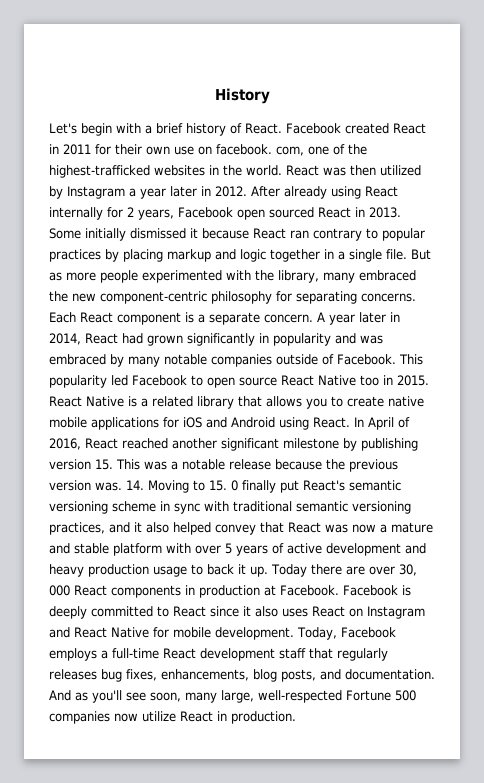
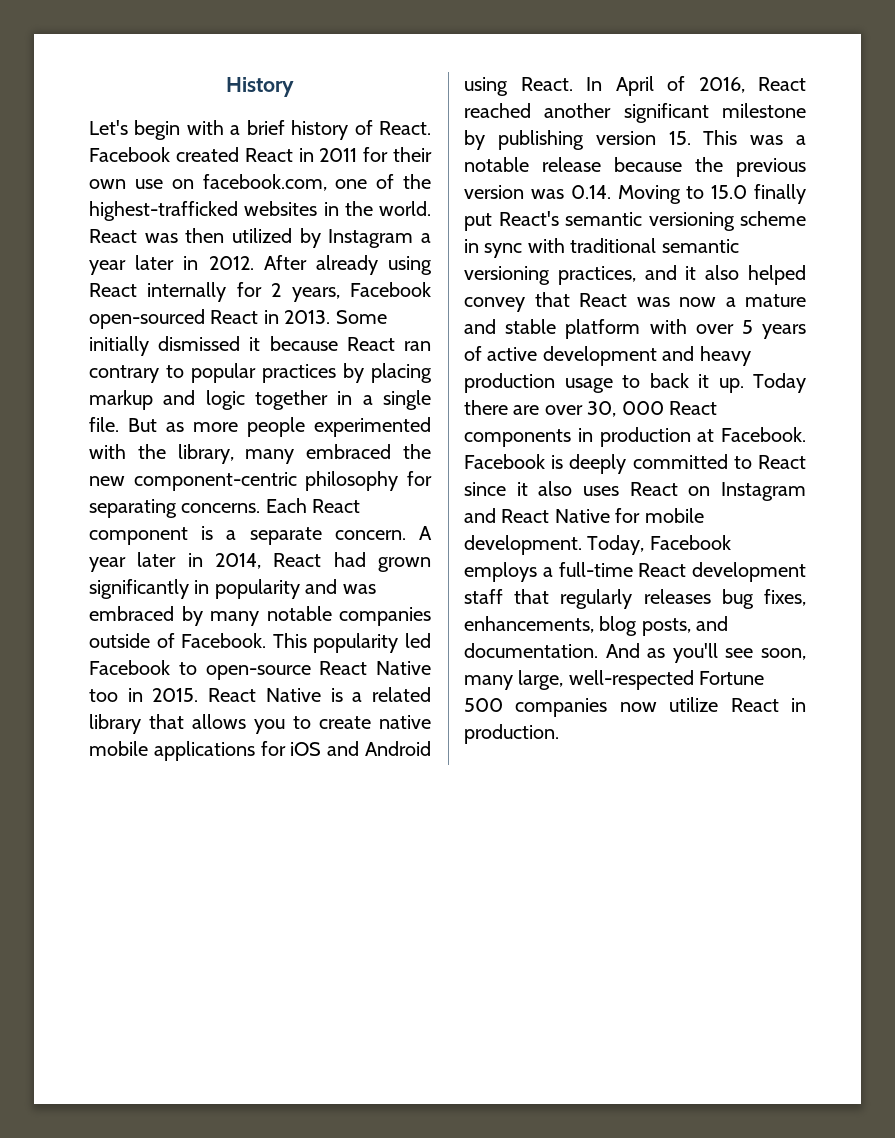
- Facebook created React in 2011 for their own use on facebook. com, one of the highest-trafficked websites in the world.
+ Facebook created React in 2011 for their own use on facebook.com, one of the highest-trafficked websites in the world.
- After already using React internally for 2 years, Facebook open sourced React in 2013.
+ After already using React internally for 2 years, Facebook open-sourced React in 2013.
- This popularity led Facebook to open source React Native too in 2015.
+ This popularity led Facebook to open-source React Native too in 2015.
- In April of 2016, React reached another significant milestone by publishing version 15. This was a notable release because the previous version was. 14. Moving to 15. 0 finally put React's semantic versioning scheme in sync with traditional semantic versioning practices, and it also helped convey that React was now a mature and stable platform with over 5 years of active development and heavy production usage to back it up.
+ In April of 2016, React reached another significant milestone by publishing version 15. This was a notable release because the previous version was 0.14. Moving to 15.0 finally put React's semantic versioning scheme in sync with traditional semantic versioning practices, and it also helped convey that React was now a mature and stable platform with over 5 years of active development and heavy production usage to back it up.

